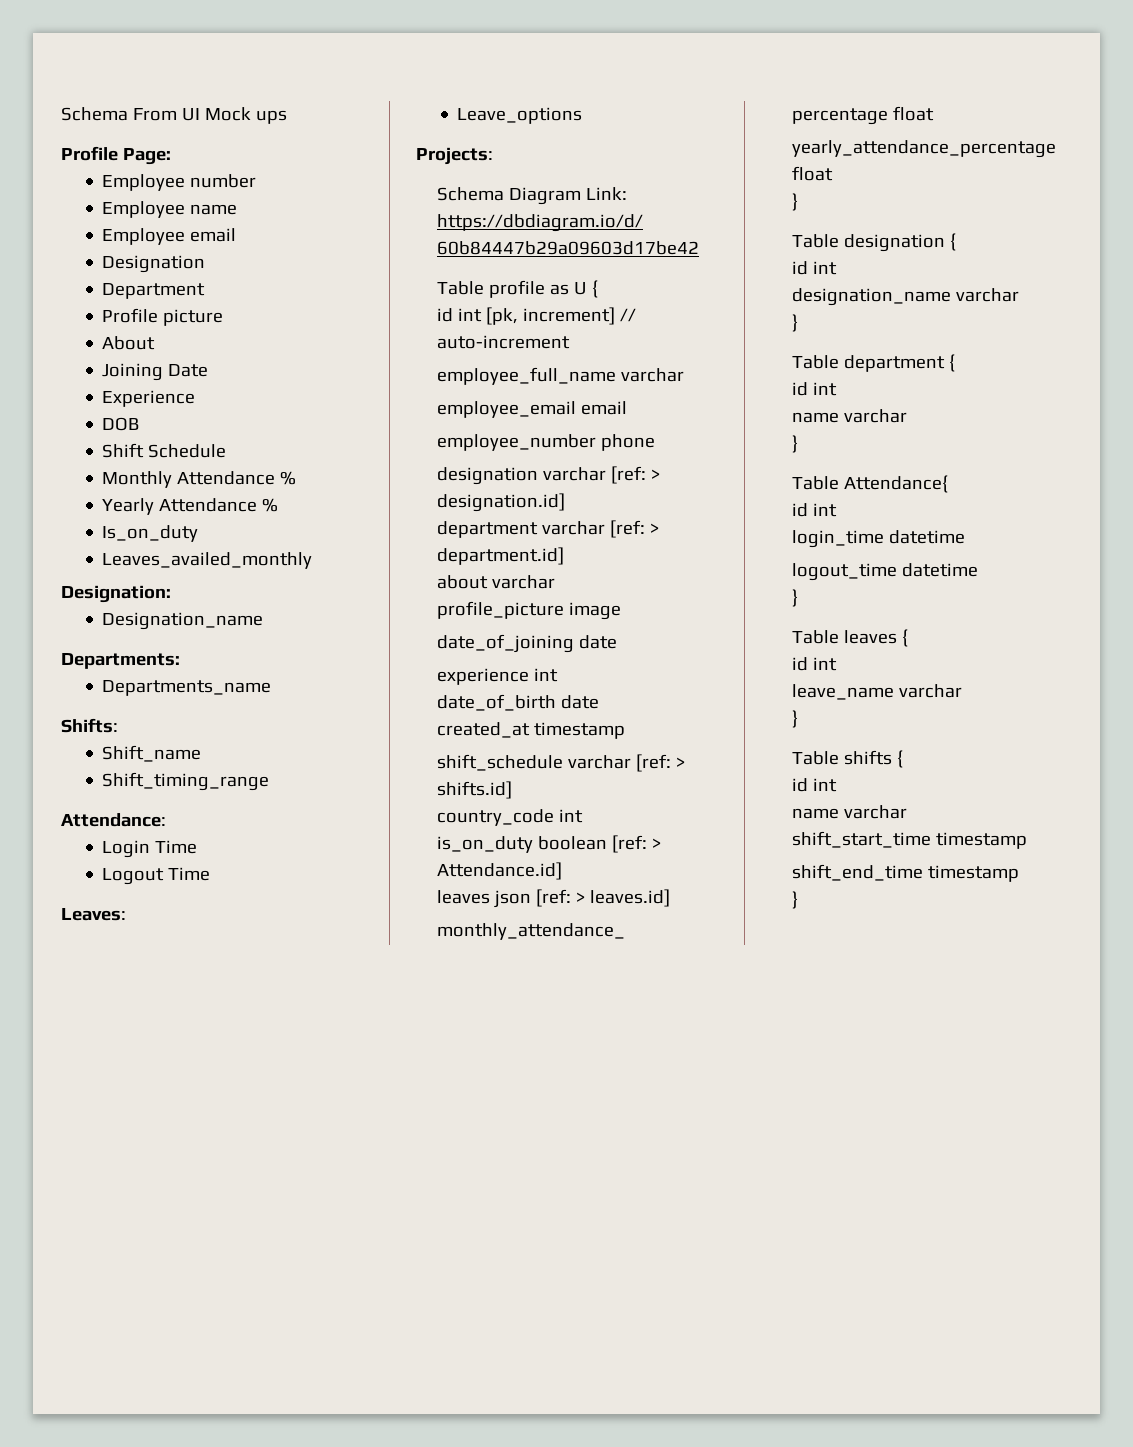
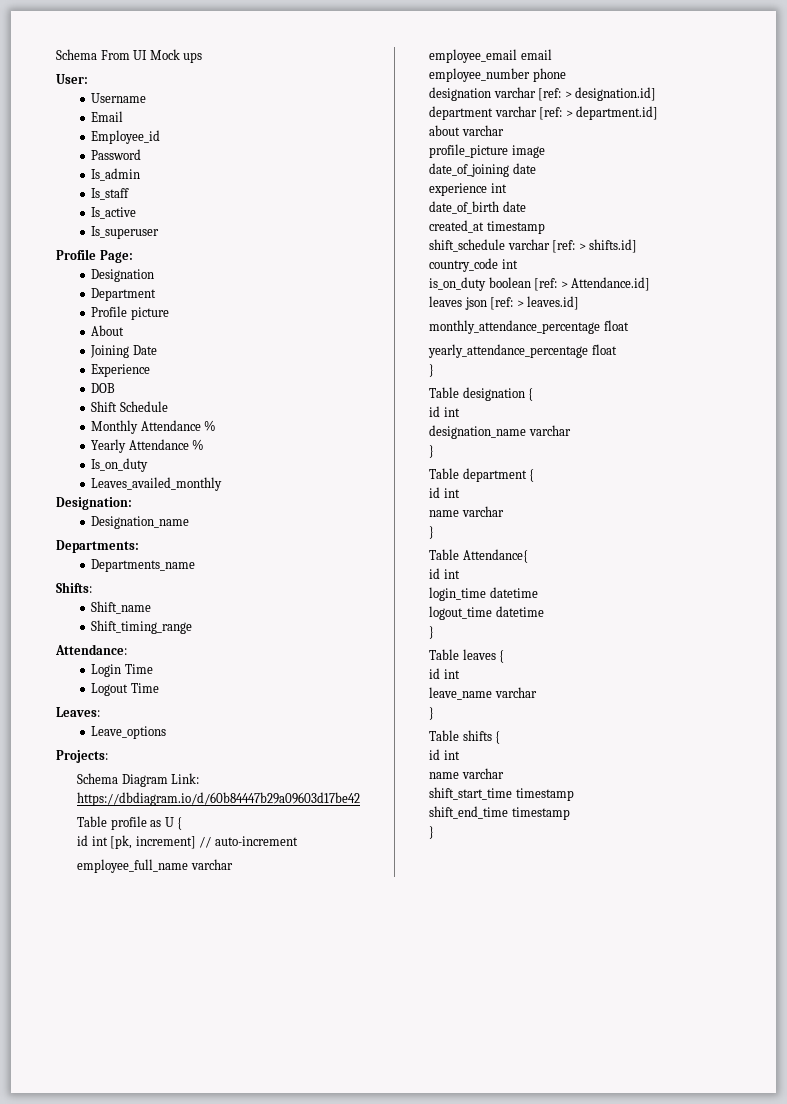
+ User:
+ Username
+ Email
+ Employee_id
+ Password
+ Is_admin
+ Is_staff
+ Is_active
+ Is_superuser
  Profile Page:
- Employee number
- Employee name
- Employee email

